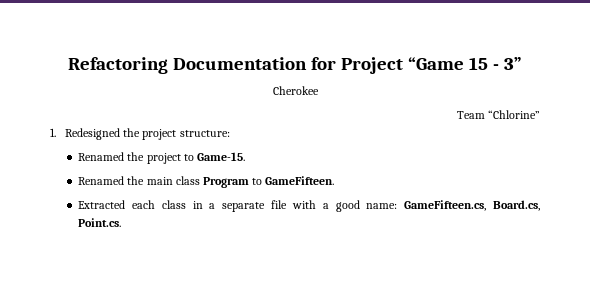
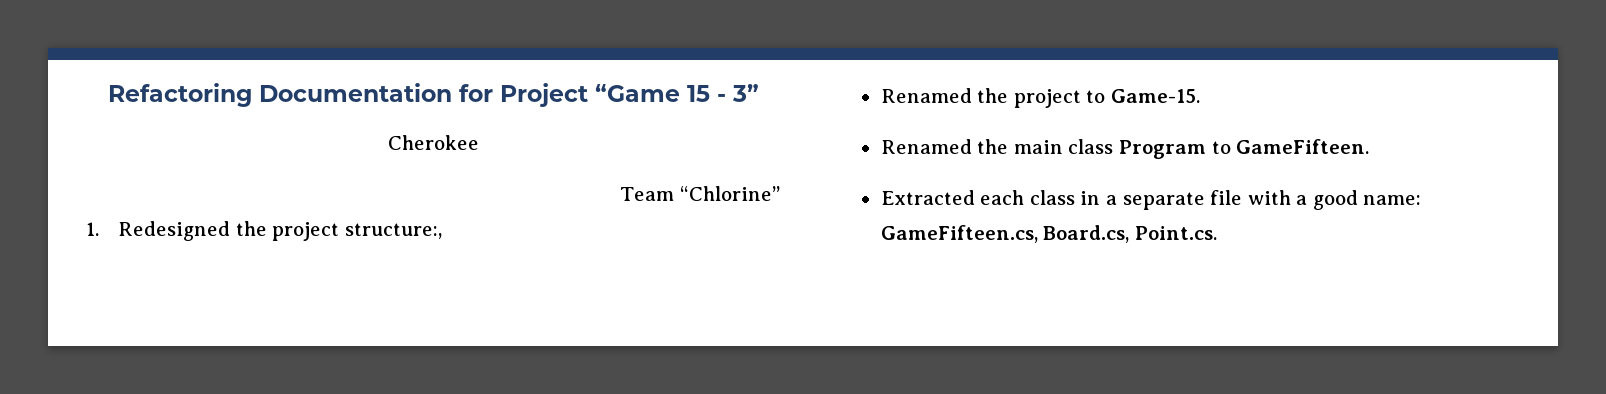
- 1. Redesigned the project structure:
+ 1. Redesigned the project structure:,

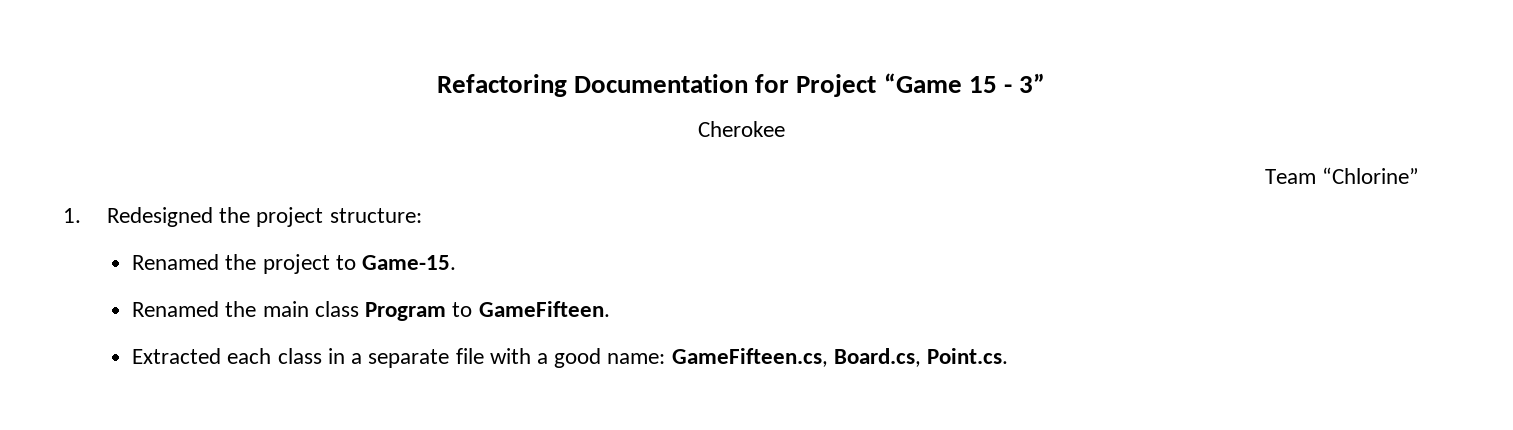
- 1. Redesigned the project structure:,
+ 1. Redesigned the project structure:

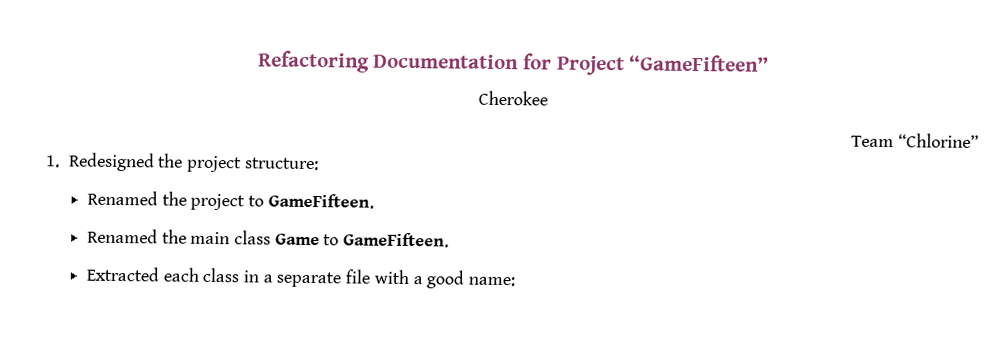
- Refactoring Documentation for Project “Game 15 - 3”
+ Refactoring Documentation for Project “GameFifteen”
- Renamed the project to Game-15.
+ Renamed the project to GameFifteen.
- Renamed the main class Program to GameFifteen.
+ Renamed the main class Game to GameFifteen.
- Extracted each class in a separate file with a good name: GameFifteen.cs, Board.cs, Point.cs.
+ Extracted each class in a separate file with a good name:

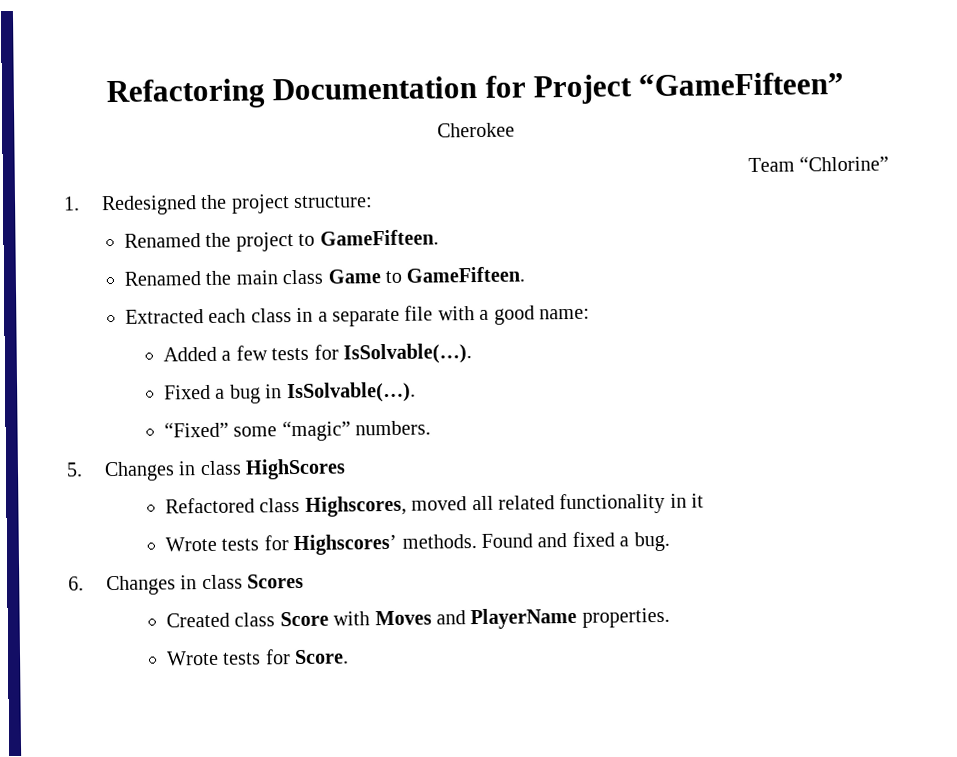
+ Added a few tests for IsSolvable(…).
+ Fixed a bug in IsSolvable(…).
+ “Fixed” some “magic” numbers.
+ 5. Changes in class HighScores
+ Refactored class Highscores, moved all related functionality in it
+ Wrote tests for Highscores’ methods. Found and fixed a bug.
+ 6. Changes in class Scores
+ Created class Score with Moves and PlayerName properties.
+ Wrote tests for Score.

